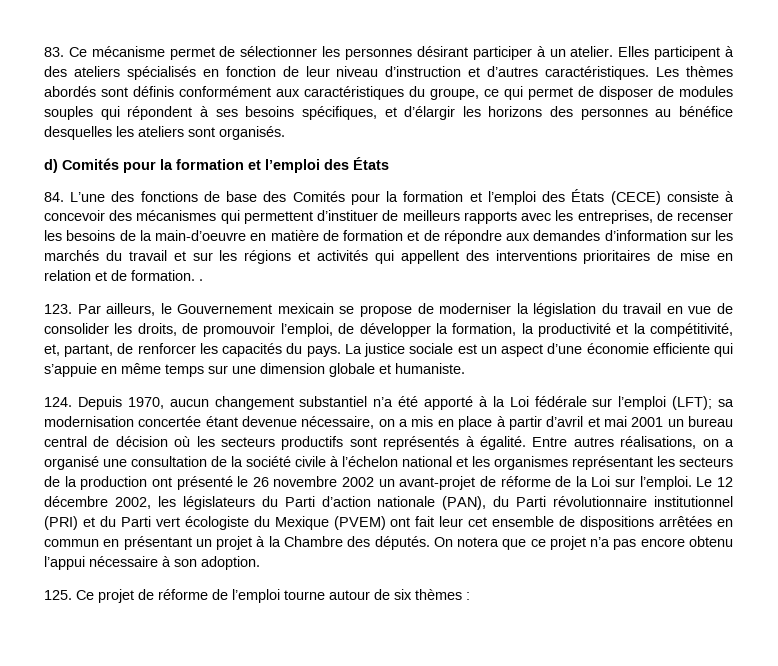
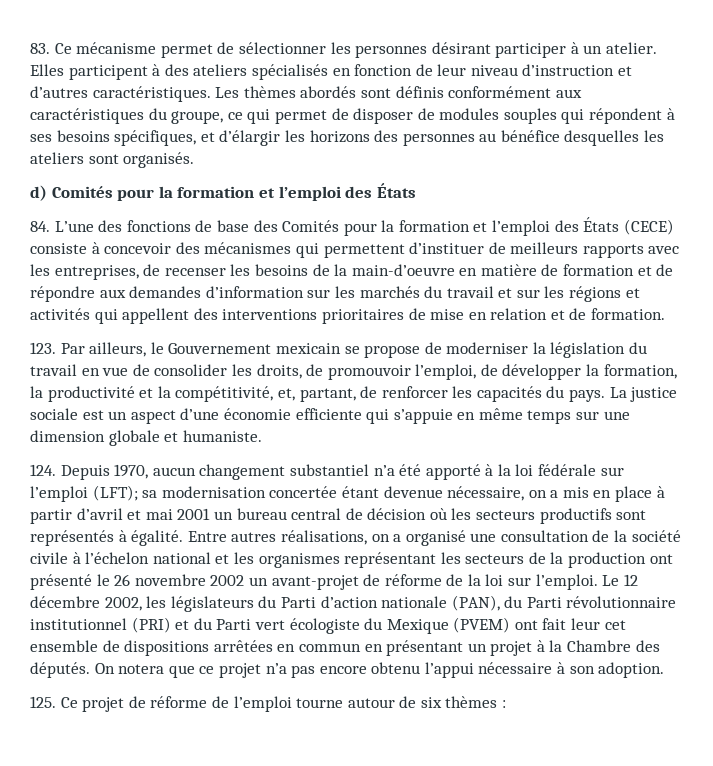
- 84. L’une des fonctions de base des Comités pour la formation et l’emploi des États (CECE) consiste à concevoir des mécanismes qui permettent d’instituer de meilleurs rapports avec les entreprises, de recenser les besoins de la main-d’oeuvre en matière de formation et de répondre aux demandes d’information sur les marchés du travail et sur les régions et activités qui appellent des interventions prioritaires de mise en relation et de formation. .
+ 84. L’une des fonctions de base des Comités pour la formation et l’emploi des États (CECE) consiste à concevoir des mécanismes qui permettent d’instituer de meilleurs rapports avec les entreprises, de recenser les besoins de la main-d’oeuvre en matière de formation et de répondre aux demandes d’information sur les marchés du travail et sur les régions et activités qui appellent des interventions prioritaires de mise en relation et de formation.
- 124. Depuis 1970, aucun changement substantiel n’a été apporté à la Loi fédérale sur l’emploi (LFT); sa modernisation concertée étant devenue nécessaire, on a mis en place à partir d’avril et mai 2001 un bureau central de décision où les secteurs productifs sont représentés à égalité.
+ 124. Depuis 1970, aucun changement substantiel n’a été apporté à la loi fédérale sur l’emploi (LFT); sa modernisation concertée étant devenue nécessaire, on a mis en place à partir d’avril et mai 2001 un bureau central de décision où les secteurs productifs sont représentés à égalité.
- Entre autres réalisations, on a organisé une consultation de la société civile à l’échelon national et les organismes représentant les secteurs de la production ont présenté le 26 novembre 2002 un avant-projet de réforme de la Loi sur l’emploi.
+ Entre autres réalisations, on a organisé une consultation de la société civile à l’échelon national et les organismes représentant les secteurs de la production ont présenté le 26 novembre 2002 un avant-projet de réforme de la loi sur l’emploi.

